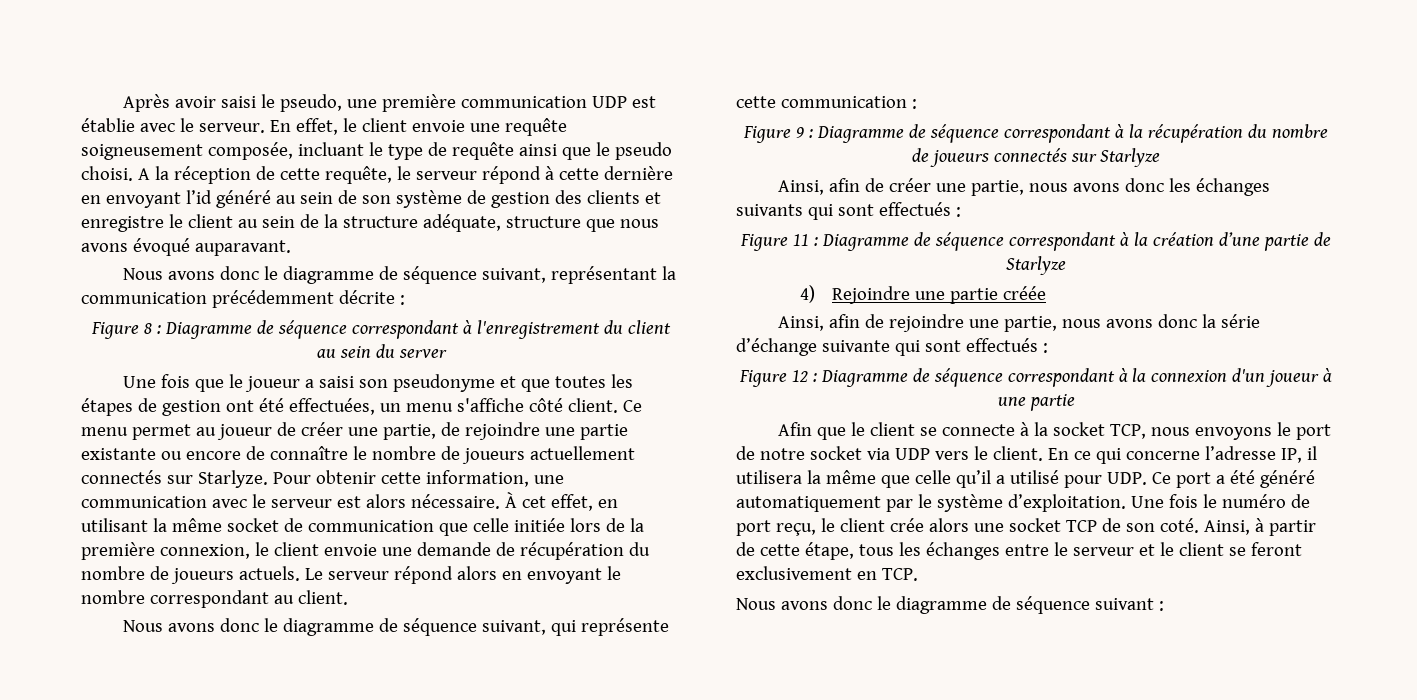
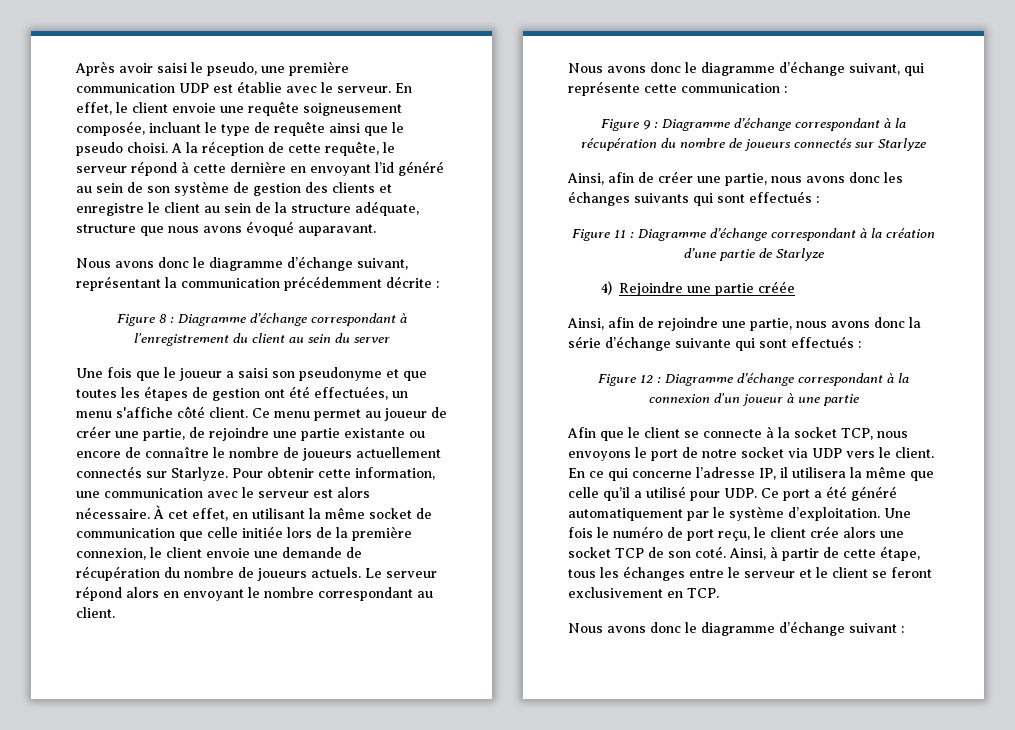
- Nous avons donc le diagramme de séquence suivant, représentant la communication précédemment décrite :
+ Nous avons donc le diagramme d’échange suivant, représentant la communication précédemment décrite :
- Figure 8 : Diagramme de séquence correspondant à l'enregistrement du client au sein du server
+ Figure 8 : Diagramme d’échange correspondant à l'enregistrement du client au sein du server
- Nous avons donc le diagramme de séquence suivant, qui représente cette communication :
+ Nous avons donc le diagramme d’échange suivant, qui représente cette communication :
- Figure 9 : Diagramme de séquence correspondant à la récupération du nombre de joueurs connectés sur Starlyze
+ Figure 9 : Diagramme d’échange correspondant à la récupération du nombre de joueurs connectés sur Starlyze
- Figure 11 : Diagramme de séquence correspondant à la création d’une partie de Starlyze
+ Figure 11 : Diagramme d’échange correspondant à la création d’une partie de Starlyze
- Figure 12 : Diagramme de séquence correspondant à la connexion d'un joueur à une partie
+ Figure 12 : Diagramme d’échange correspondant à la connexion d'un joueur à une partie
- Nous avons donc le diagramme de séquence suivant :
+ Nous avons donc le diagramme d’échange suivant :

